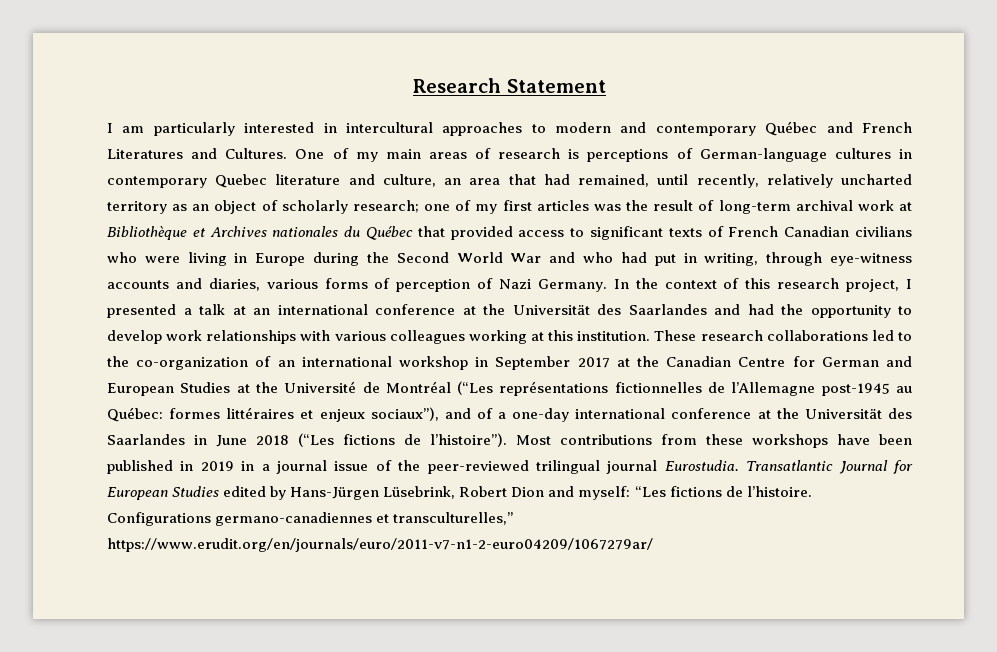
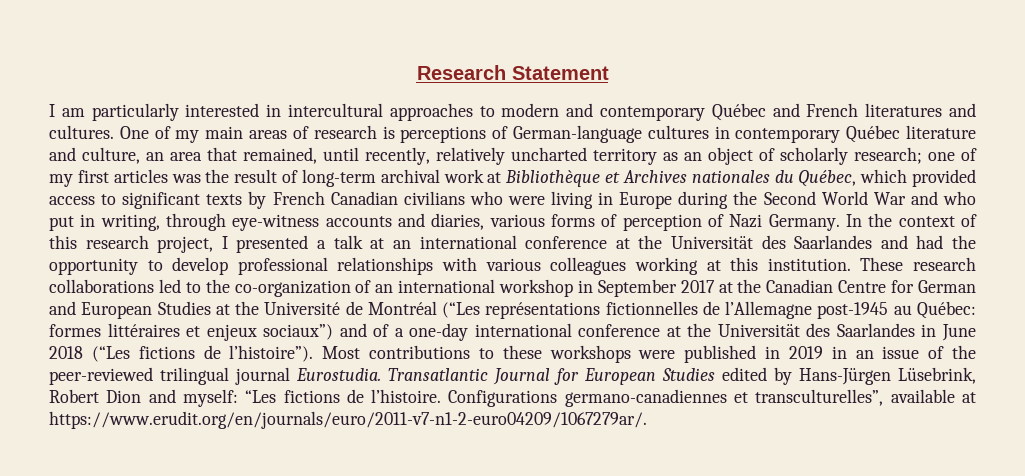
- I am particularly interested in intercultural approaches to modern and contemporary Québec and French Literatures and Cultures.
+ I am particularly interested in intercultural approaches to modern and contemporary Québec and French literatures and cultures.
- One of my main areas of research is perceptions of German-language cultures in contemporary Quebec literature and culture, an area that had remained, until recently, relatively uncharted territory as an object of scholarly research;
+ One of my main areas of research is perceptions of German-language cultures in contemporary Québec literature and culture, an area that remained, until recently, relatively uncharted territory as an object of scholarly research;
- one of my first articles was the result of long-term archival work at Bibliothèque et Archives nationales du Québec that provided access to significant texts of French Canadian civilians who were living in Europe during the Second World War and who had put in writing, through eye-witness accounts and diaries, various forms of perception of Nazi Germany.
+ one of my first articles was the result of long-term archival work at Bibliothèque et Archives nationales du Québec, which provided access to significant texts by French Canadian civilians who were living in Europe during the Second World War and who put in writing, through eye-witness accounts and diaries, various forms of perception of Nazi Germany.
- In the context of this research project, I presented a talk at an international conference at the Universität des Saarlandes and had the opportunity to develop work relationships with various colleagues working at this institution.
+ In the context of this research project, I presented a talk at an international conference at the Universität des Saarlandes and had the opportunity to develop professional relationships with various colleagues working at this institution.
- These research collaborations led to the co-organization of an international workshop in September 2017 at the Canadian Centre for German and European Studies at the Université de Montréal (“Les représentations fictionnelles de l’Allemagne post-1945 au Québec: formes littéraires et enjeux sociaux”), and of a one-day international conference at the Universität des Saarlandes in June 2018 (“Les fictions de l’histoire”).
+ These research collaborations led to the co-organization of an international workshop in September 2017 at the Canadian Centre for German and European Studies at the Université de Montréal (“Les représentations fictionnelles de l’Allemagne post-1945 au Québec: formes littéraires et enjeux sociaux”) and of a one-day international conference at the Universität des Saarlandes in June 2018 (“Les fictions de l’histoire”).
- Most contributions from these workshops have been published in 2019 in a journal issue of the peer-reviewed trilingual journal Eurostudia.
+ Most contributions to these workshops were published in 2019 in an issue of the peer-reviewed trilingual journal Eurostudia.
- Configurations germano-canadiennes et transculturelles,” https://www.erudit.org/en/journals/euro/2011-v7-n1-2-euro04209/1067279ar/
+ Configurations germano-canadiennes et transculturelles”, available at https://www.erudit.org/en/journals/euro/2011-v7-n1-2-euro04209/1067279ar/.

